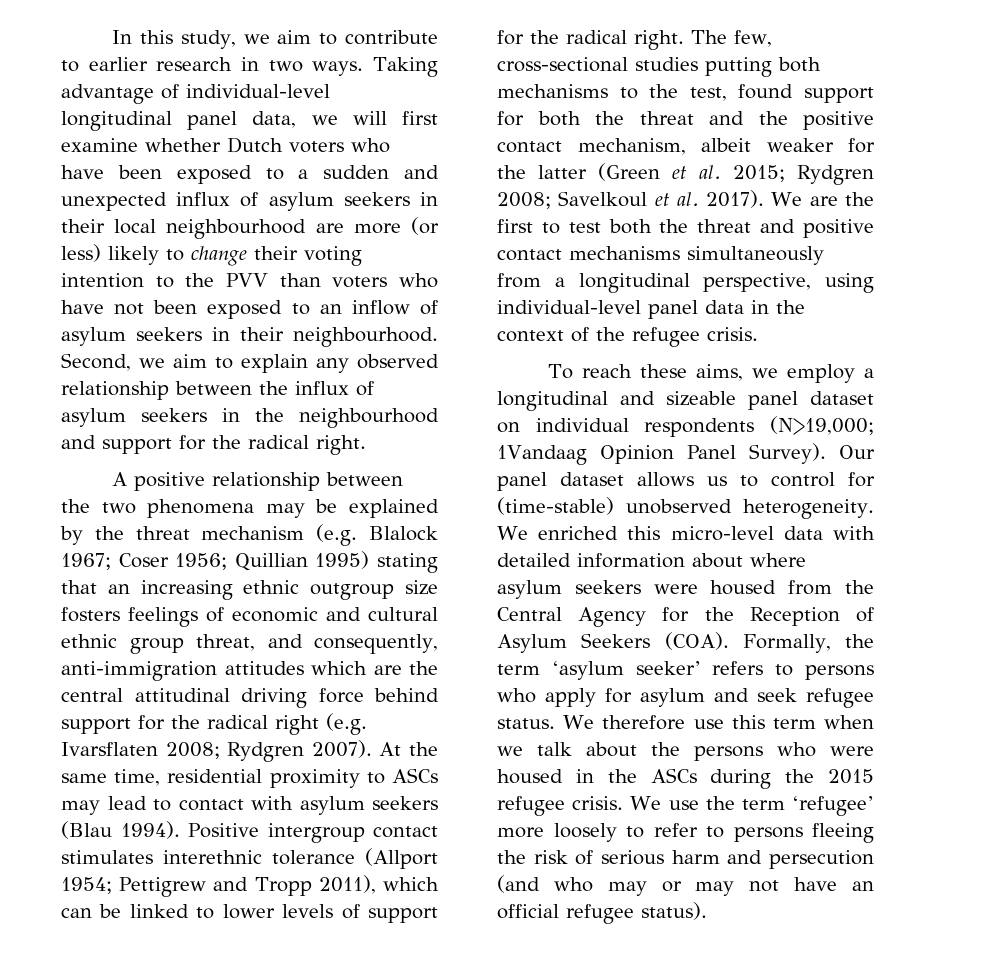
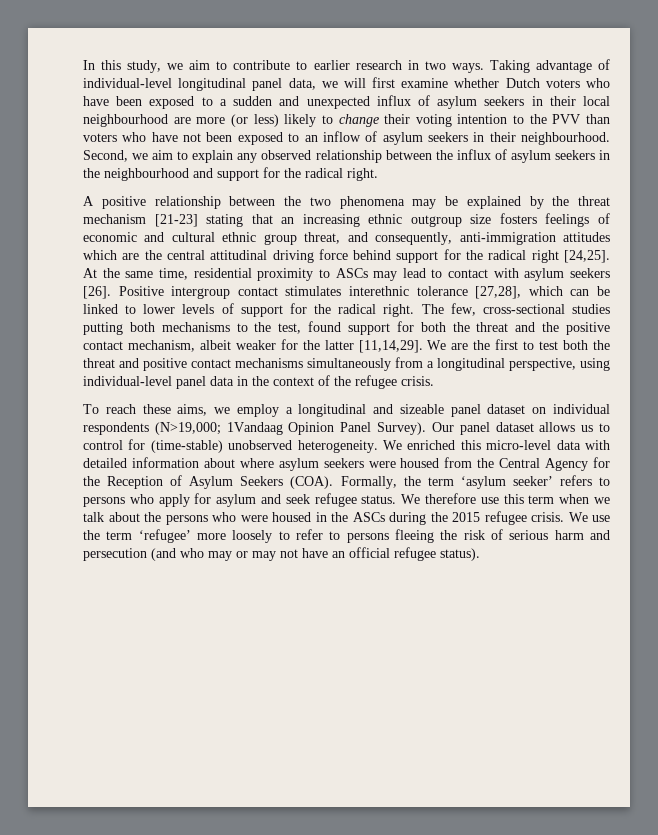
- A positive relationship between the two phenomena may be explained by the threat mechanism (e.g. Blalock 1967; Coser 1956; Quillian 1995) stating that an increasing ethnic outgroup size fosters feelings of economic and cultural ethnic group threat, and consequently, anti-immigration attitudes which are the central attitudinal driving force behind support for the radical right (e.g. Ivarsflaten 2008; Rydgren 2007).
+ A positive relationship between the two phenomena may be explained by the threat mechanism [21-23] stating that an increasing ethnic outgroup size fosters feelings of economic and cultural ethnic group threat, and consequently, anti-immigration attitudes which are the central attitudinal driving force behind support for the radical right [24,25].
- At the same time, residential proximity to ASCs may lead to contact with asylum seekers (Blau 1994).
+ At the same time, residential proximity to ASCs may lead to contact with asylum seekers [26].
- Positive intergroup contact stimulates interethnic tolerance (Allport 1954; Pettigrew and Tropp 2011), which can be linked to lower levels of support for the radical right.
+ Positive intergroup contact stimulates interethnic tolerance [27,28], which can be linked to lower levels of support for the radical right.
- The few, cross-sectional studies putting both mechanisms to the test, found support for both the threat and the positive contact mechanism, albeit weaker for the latter (Green et al. 2015; Rydgren 2008; Savelkoul et al. 2017).
+ The few, cross-sectional studies putting both mechanisms to the test, found support for both the threat and the positive contact mechanism, albeit weaker for the latter [11,14,29].

